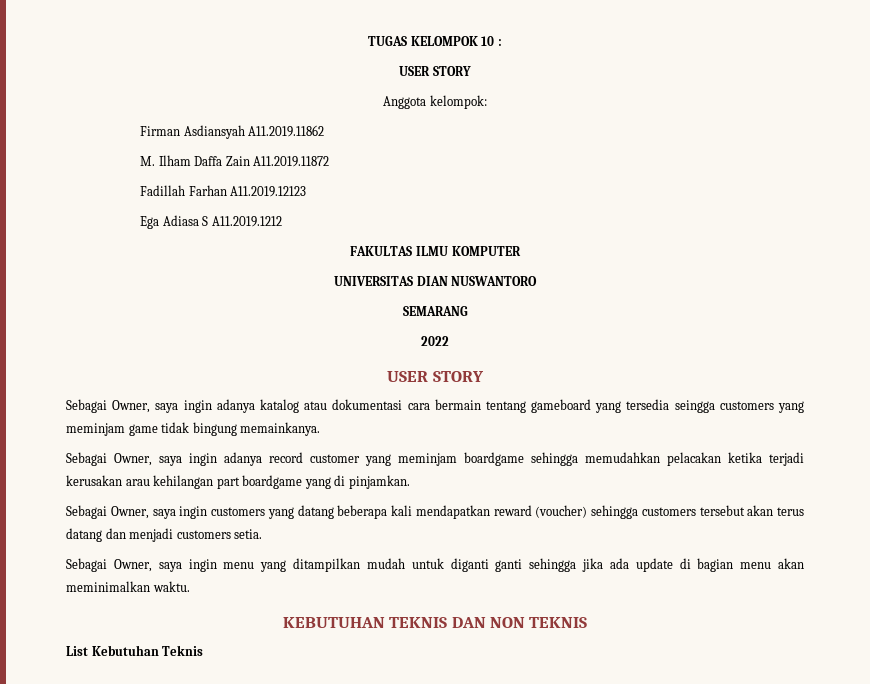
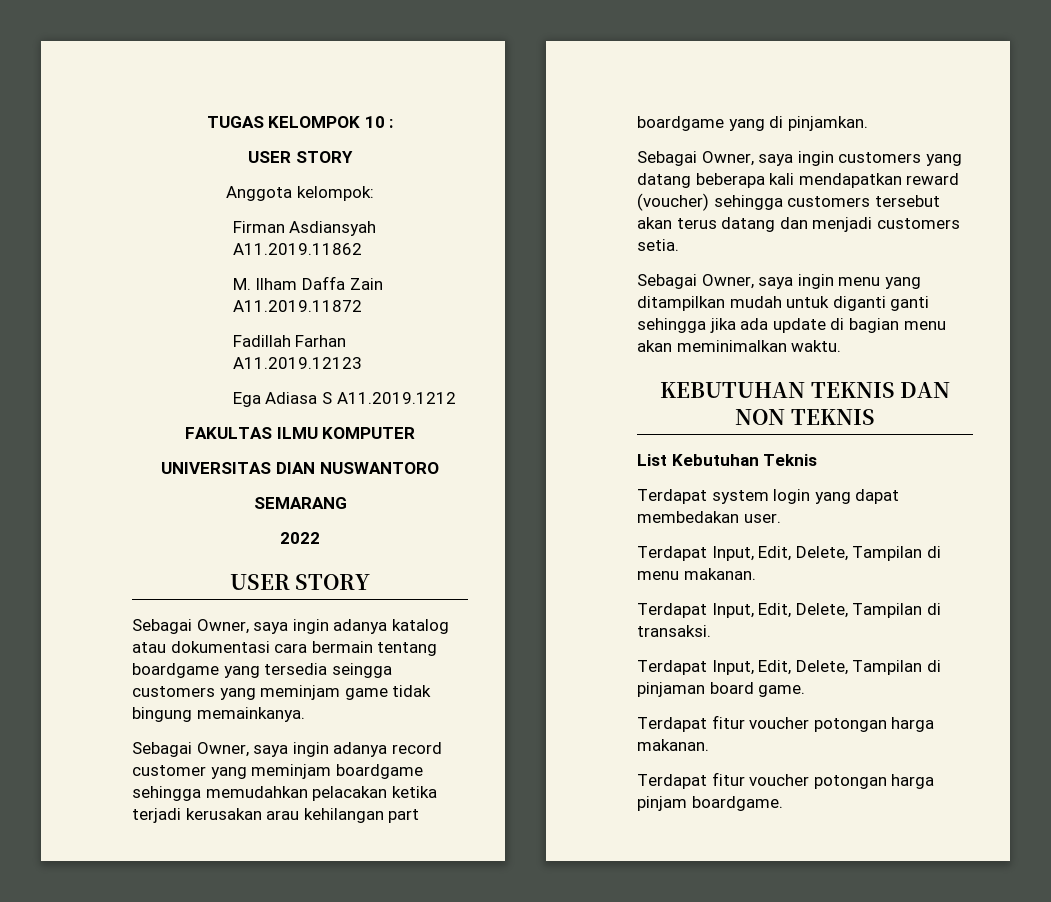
- Sebagai Owner, saya ingin adanya katalog atau dokumentasi cara bermain tentang gameboard yang tersedia seingga customers yang meminjam game tidak bingung memainkanya.
+ Sebagai Owner, saya ingin adanya katalog atau dokumentasi cara bermain tentang boardgame yang tersedia seingga customers yang meminjam game tidak bingung memainkanya.
+ Terdapat system login yang dapat membedakan user.
+ Terdapat Input, Edit, Delete, Tampilan di menu makanan.
+ Terdapat Input, Edit, Delete, Tampilan di transaksi.
+ Terdapat Input, Edit, Delete, Tampilan di pinjaman board game.
+ Terdapat fitur voucher potongan harga makanan.
+ Terdapat fitur voucher potongan harga pinjam boardgame.

